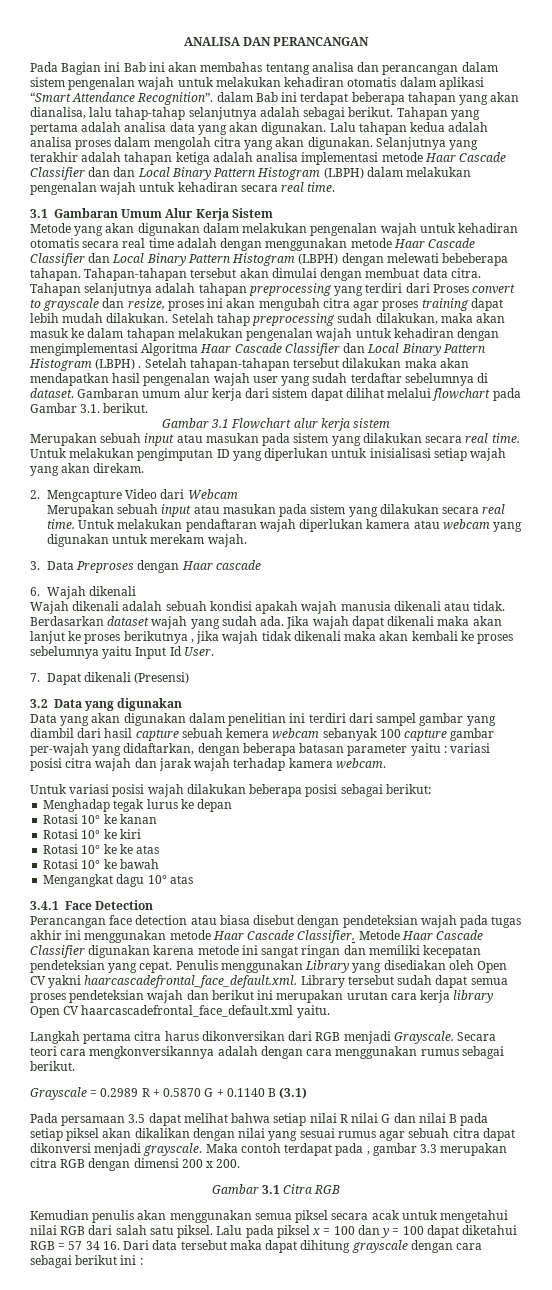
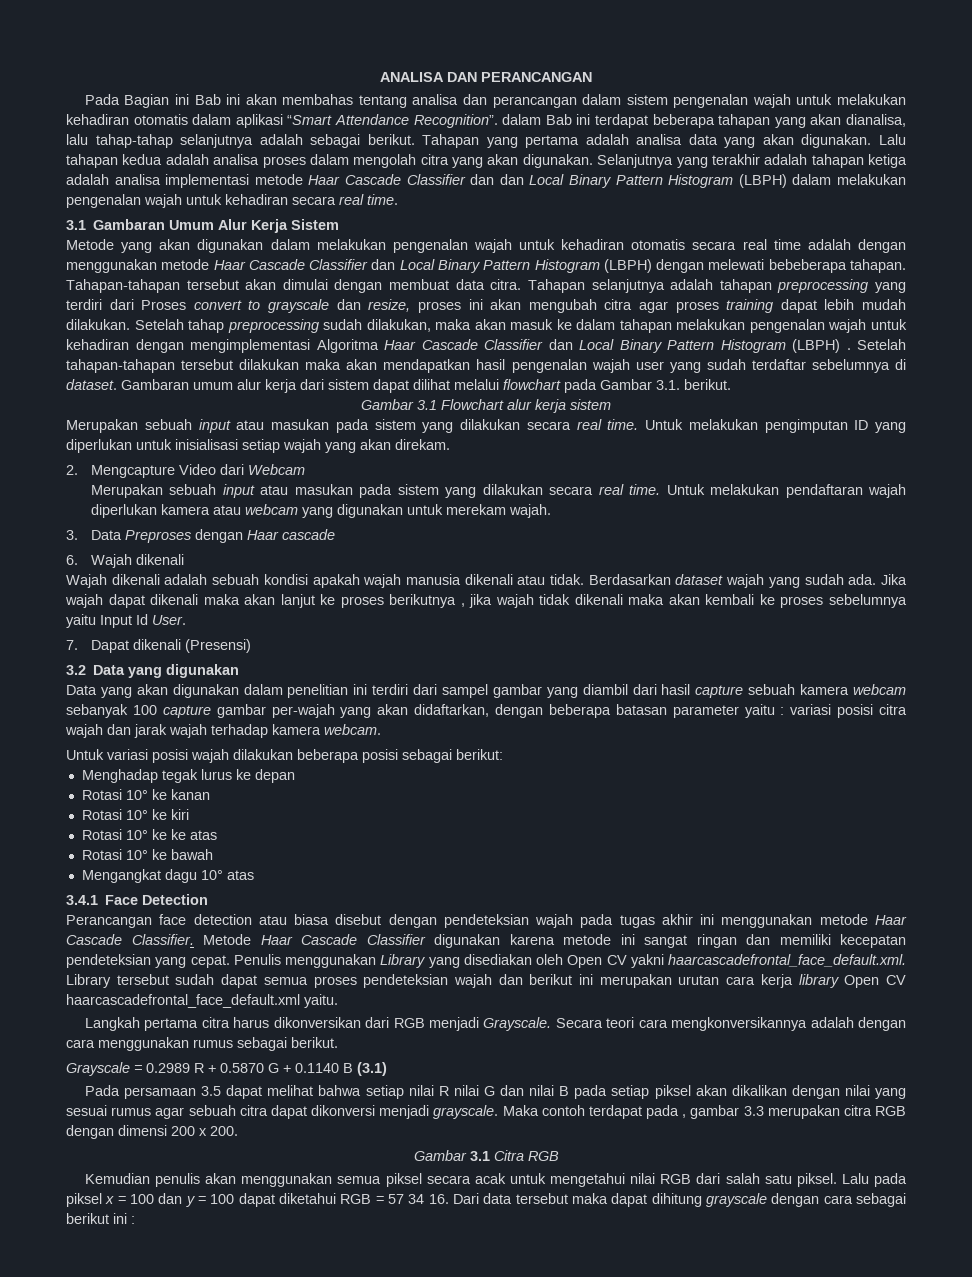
- Data yang akan digunakan dalam penelitian ini terdiri dari sampel gambar yang diambil dari hasil capture sebuah kemera webcam sebanyak 100 capture gambar per-wajah yang didaftarkan, dengan beberapa batasan parameter yaitu : variasi posisi citra wajah dan jarak wajah terhadap kamera webcam.
+ Data yang akan digunakan dalam penelitian ini terdiri dari sampel gambar yang diambil dari hasil capture sebuah kamera webcam sebanyak 100 capture gambar per-wajah yang akan didaftarkan, dengan beberapa batasan parameter yaitu : variasi posisi citra wajah dan jarak wajah terhadap kamera webcam.

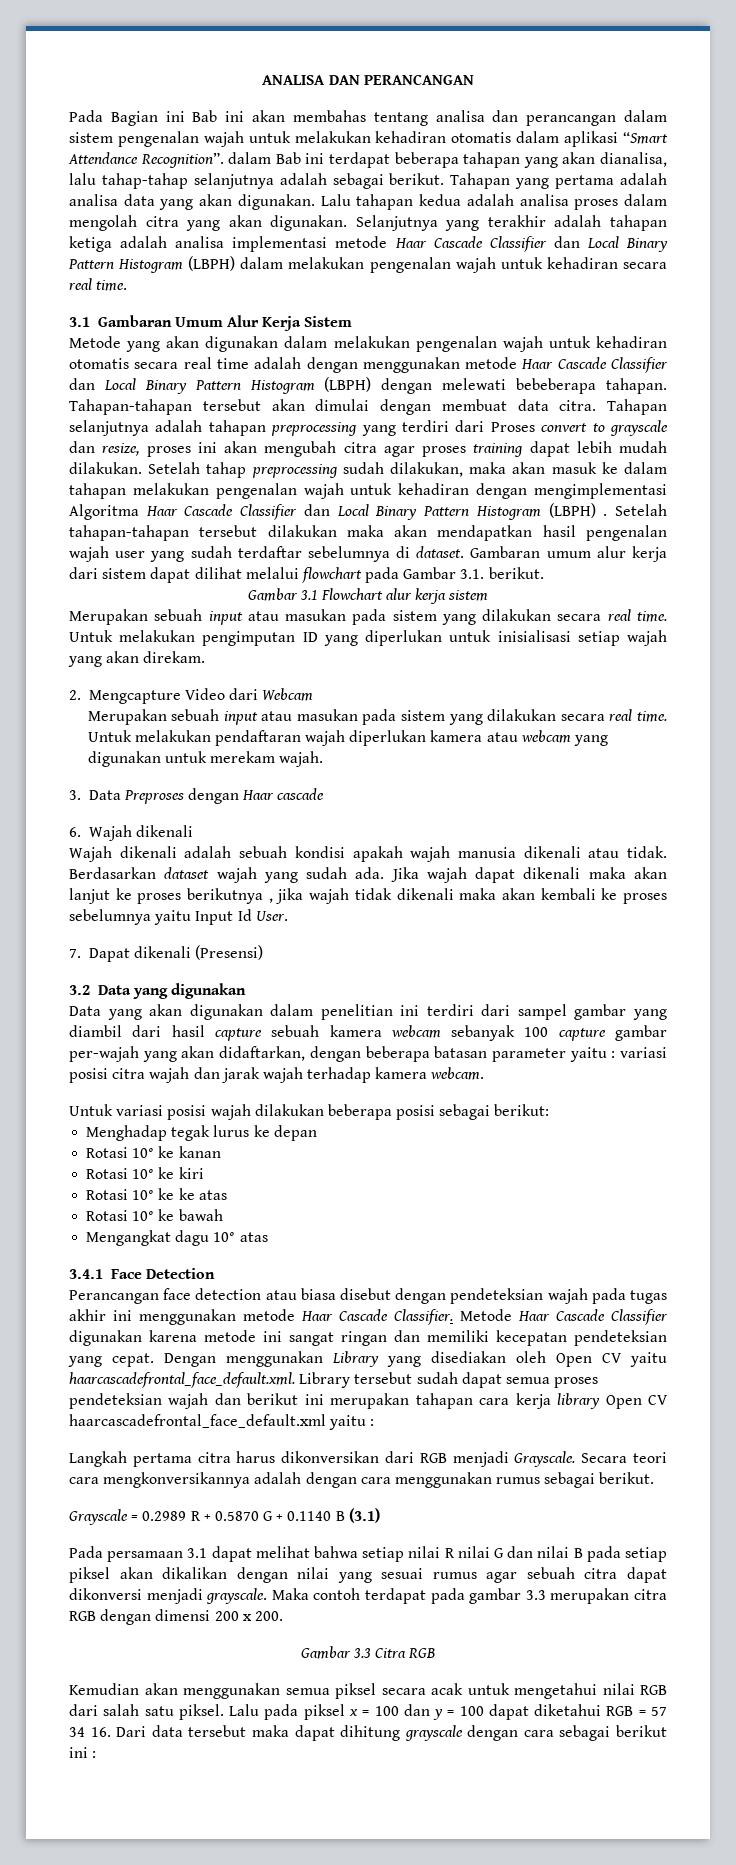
- Selanjutnya yang terakhir adalah tahapan ketiga adalah analisa implementasi metode Haar Cascade Classifier dan dan Local Binary Pattern Histogram (LBPH) dalam melakukan pengenalan wajah untuk kehadiran secara real time.
+ Selanjutnya yang terakhir adalah tahapan ketiga adalah analisa implementasi metode Haar Cascade Classifier dan Local Binary Pattern Histogram (LBPH) dalam melakukan pengenalan wajah untuk kehadiran secara real time.
- Penulis menggunakan Library yang disediakan oleh Open CV yakni haarcascadefrontal_face_default.xml. Library tersebut sudah dapat semua proses pendeteksian wajah dan berikut ini merupakan urutan cara kerja library Open CV haarcascadefrontal_face_default.xml yaitu.
+ Dengan menggunakan Library yang disediakan oleh Open CV yaitu haarcascadefrontal_face_default.xml. Library tersebut sudah dapat semua proses pendeteksian wajah dan berikut ini merupakan tahapan cara kerja library Open CV haarcascadefrontal_face_default.xml yaitu :
- Pada persamaan 3.5 dapat melihat bahwa setiap nilai R nilai G dan nilai B pada setiap piksel akan dikalikan dengan nilai yang sesuai rumus agar sebuah citra dapat dikonversi menjadi grayscale.
+ Pada persamaan 3.1 dapat melihat bahwa setiap nilai R nilai G dan nilai B pada setiap piksel akan dikalikan dengan nilai yang sesuai rumus agar sebuah citra dapat dikonversi menjadi grayscale.
- Maka contoh terdapat pada , gambar 3.3 merupakan citra RGB dengan dimensi 200 x 200.
+ Maka contoh terdapat pada gambar 3.3 merupakan citra RGB dengan dimensi 200 x 200.
- Gambar 3.1 Citra RGB
+ Gambar 3.3 Citra RGB
- Kemudian penulis akan menggunakan semua piksel secara acak untuk mengetahui nilai RGB dari salah satu piksel.
+ Kemudian akan menggunakan semua piksel secara acak untuk mengetahui nilai RGB dari salah satu piksel.

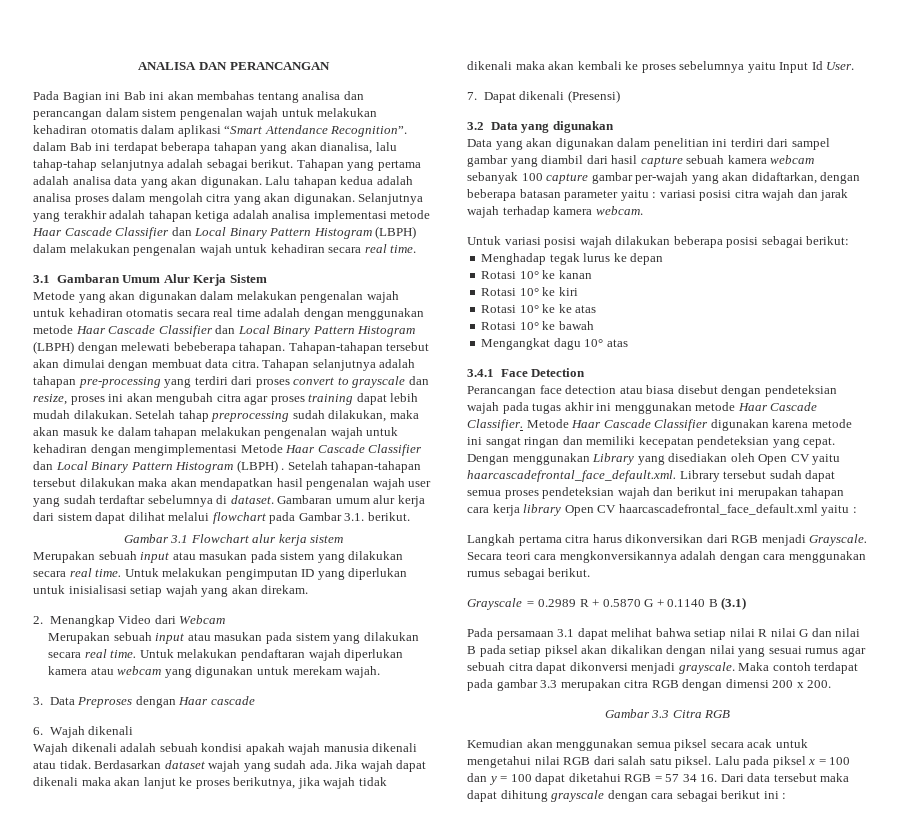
- Tahapan selanjutnya adalah tahapan preprocessing yang terdiri dari Proses convert to grayscale dan resize, proses ini akan mengubah citra agar proses training dapat lebih mudah dilakukan.
+ Tahapan selanjutnya adalah tahapan pre-processing yang terdiri dari proses convert to grayscale dan resize, proses ini akan mengubah citra agar proses training dapat lebih mudah dilakukan.
- Setelah tahap preprocessing sudah dilakukan, maka akan masuk ke dalam tahapan melakukan pengenalan wajah untuk kehadiran dengan mengimplementasi Algoritma Haar Cascade Classifier dan Local Binary Pattern Histogram (LBPH) .
+ Setelah tahap preprocessing sudah dilakukan, maka akan masuk ke dalam tahapan melakukan pengenalan wajah untuk kehadiran dengan mengimplementasi Metode Haar Cascade Classifier dan Local Binary Pattern Histogram (LBPH) .
- 2. Mengcapture Video dari Webcam
+ 2. Menangkap Video dari Webcam
- Jika wajah dapat dikenali maka akan lanjut ke proses berikutnya , jika wajah tidak dikenali maka akan kembali ke proses sebelumnya yaitu Input Id User.
+ Jika wajah dapat dikenali maka akan lanjut ke proses berikutnya, jika wajah tidak dikenali maka akan kembali ke proses sebelumnya yaitu Input Id User.

